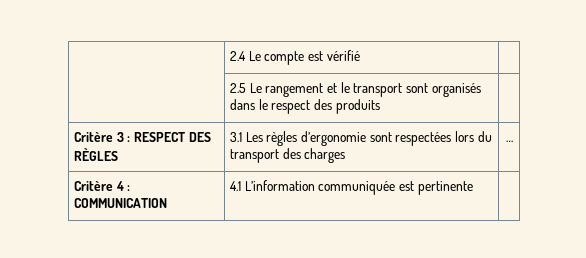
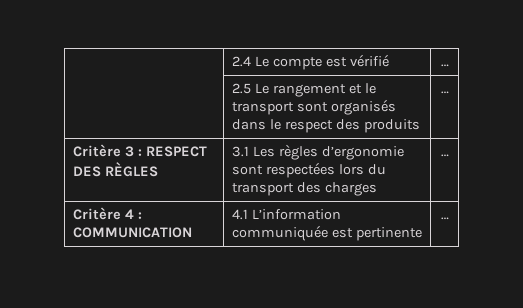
- | 2.4 Le compte est vérifié |
+ | 2.4 Le compte est vérifié | …
- | 2.5 Le rangement et le transport sont organisés dans le respect des produits |
+ | 2.5 Le rangement et le transport sont organisés dans le respect des produits | …
- Critère 4 : COMMUNICATION | 4.1 L’information communiquée est pertinente |
+ Critère 4 : COMMUNICATION | 4.1 L’information communiquée est pertinente | …

